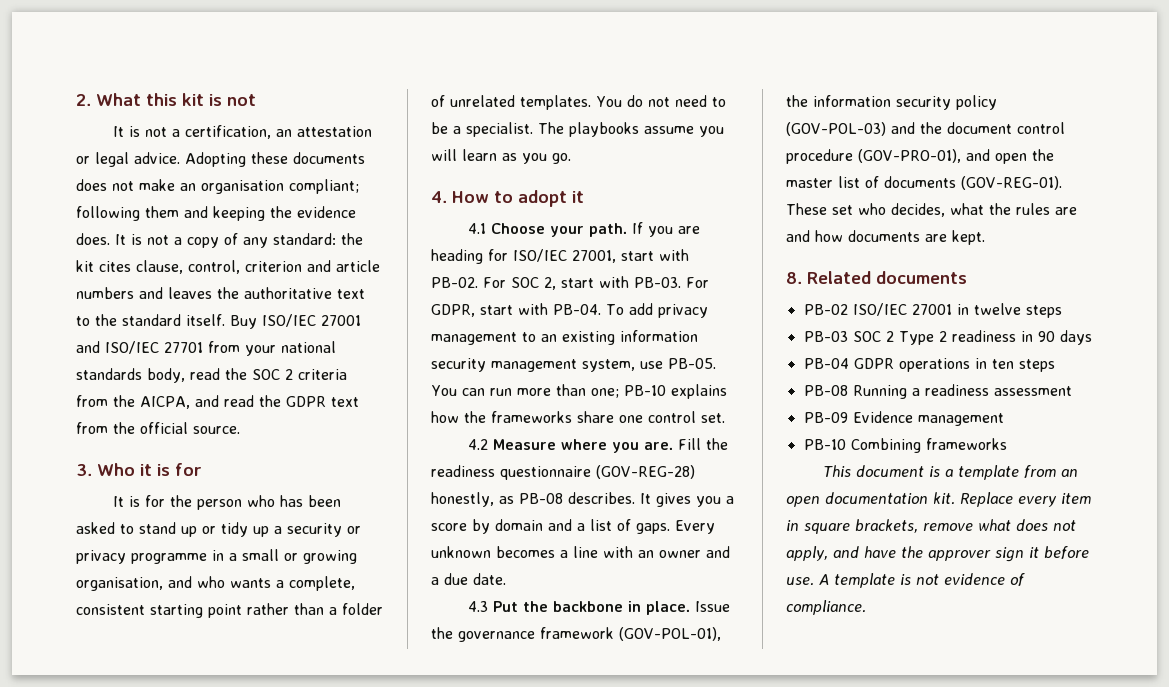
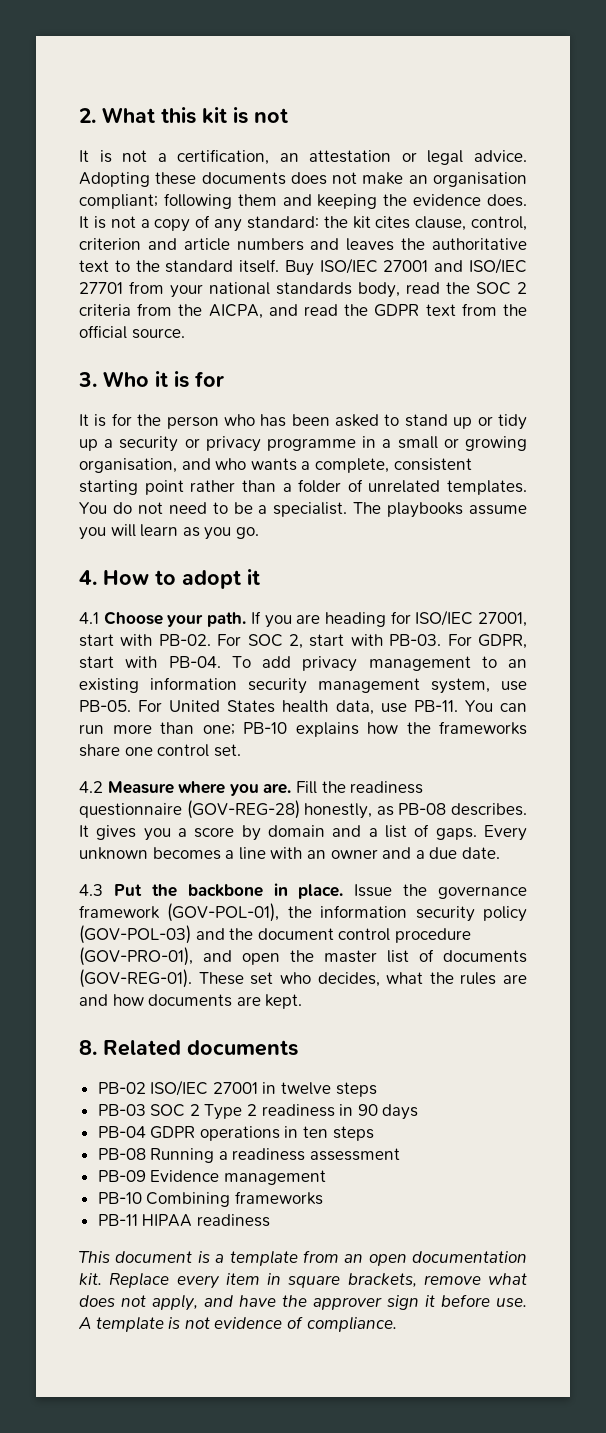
+ For United States health data, use PB-11.
+ PB-11 HIPAA readiness

